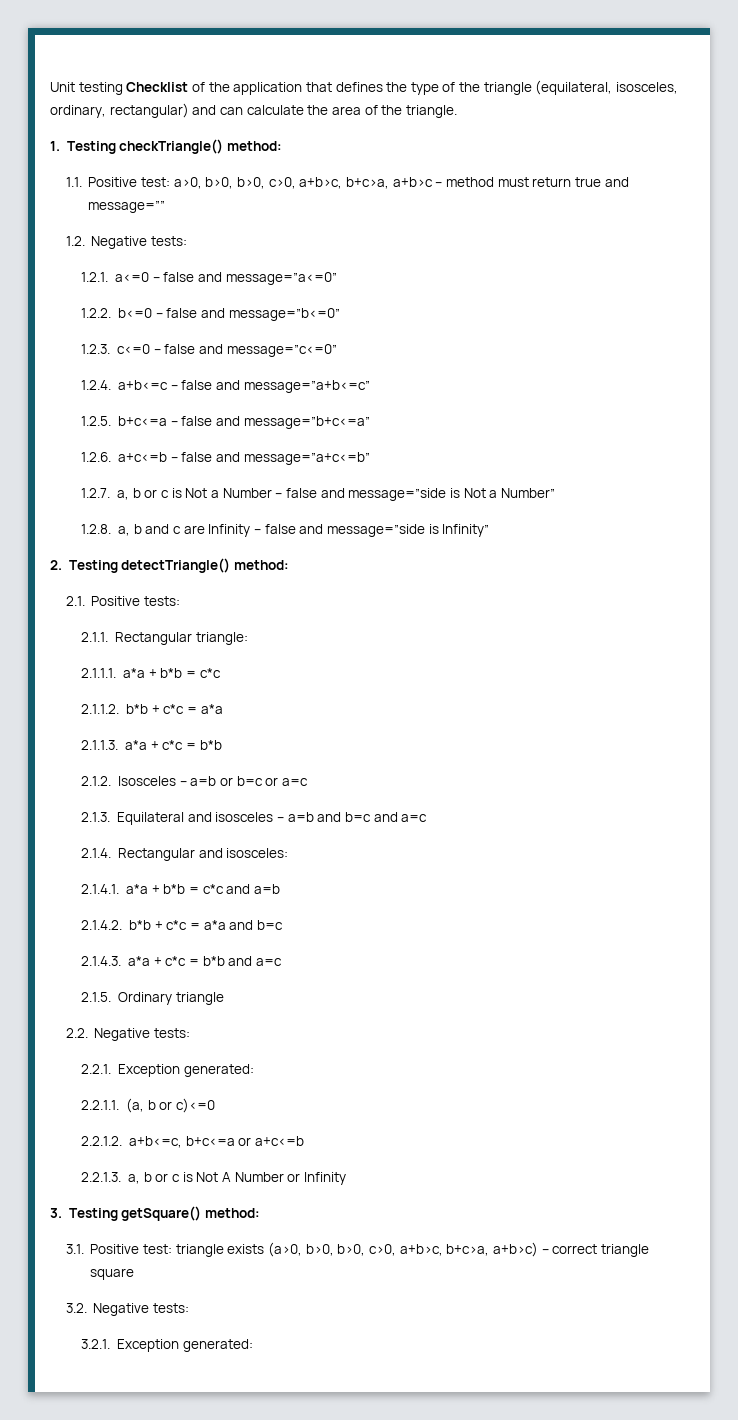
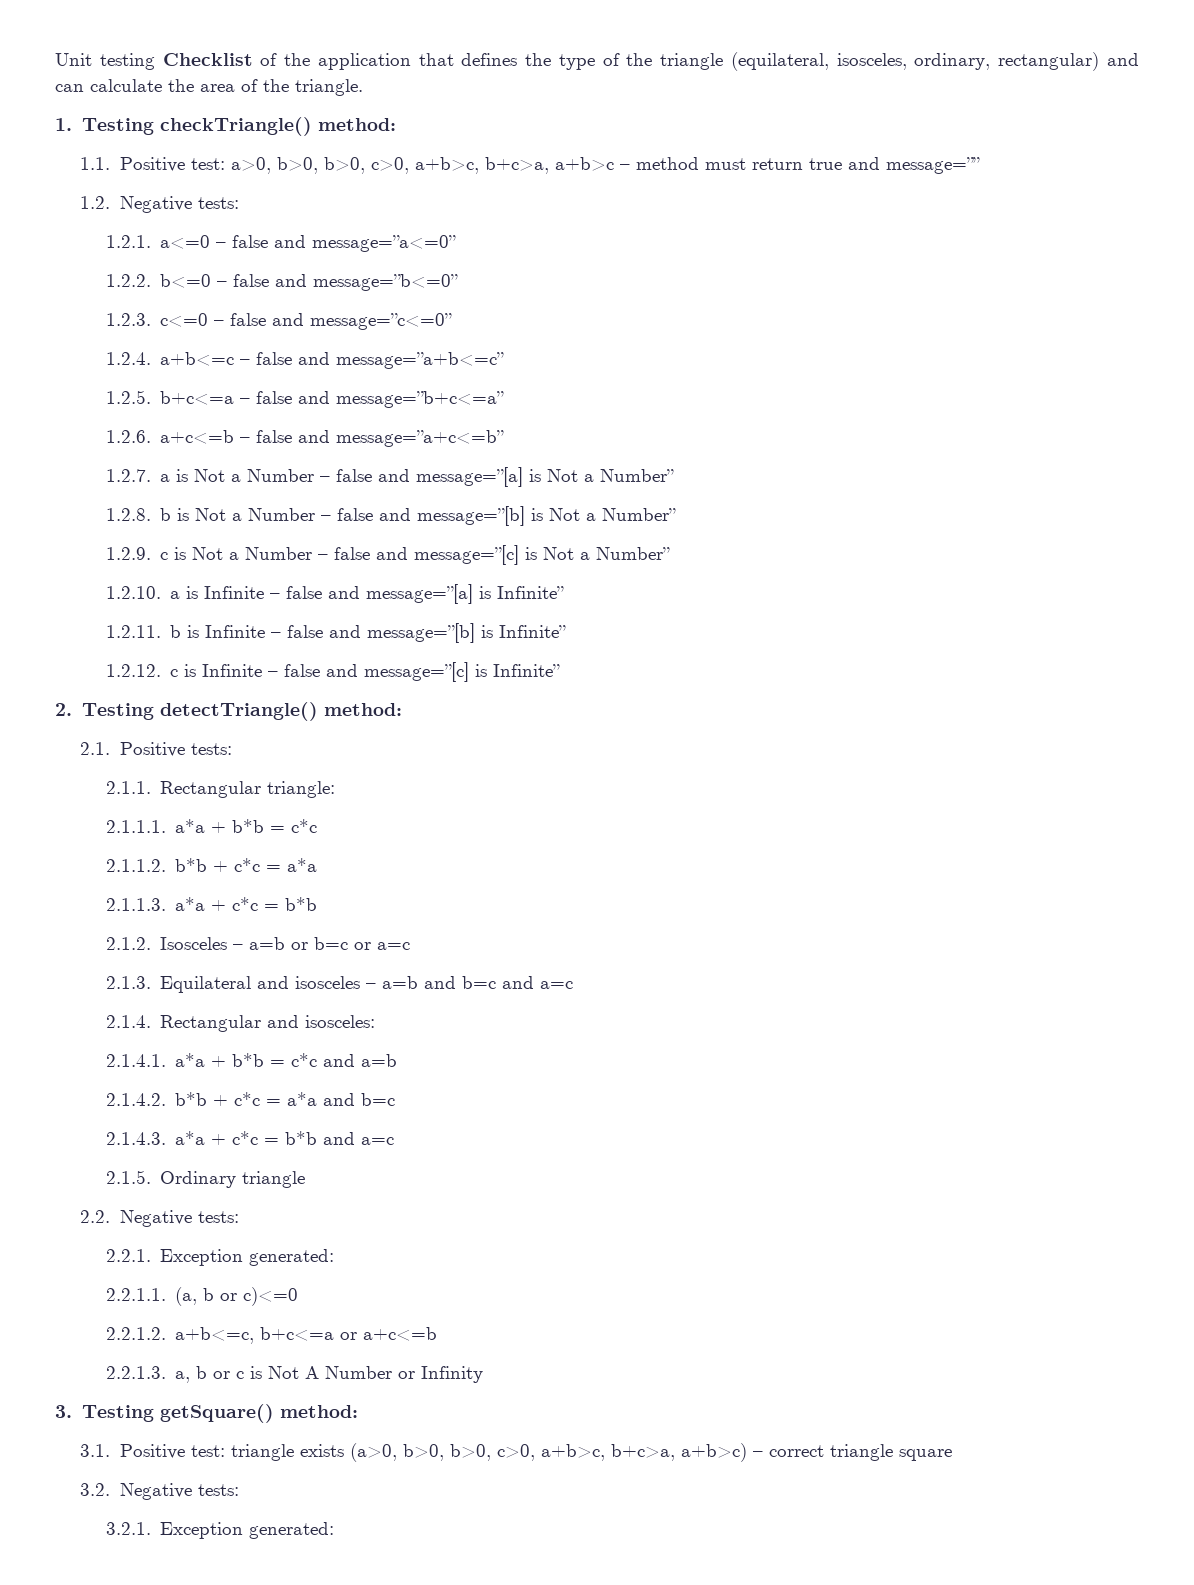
- 1.2.7. a, b or c is Not a Number – false and message=”side is Not a Number”
- 1.2.8. a, b and c are Infinity – false and message=”side is Infinity”
+ 1.2.7. a is Not a Number – false and message=”[a] is Not a Number”
+ 1.2.8. b is Not a Number – false and message=”[b] is Not a Number”
+ 1.2.9. c is Not a Number – false and message=”[c] is Not a Number”
+ 1.2.10. a is Infinite – false and message=”[a] is Infinite”
+ 1.2.11. b is Infinite – false and message=”[b] is Infinite”
+ 1.2.12. c is Infinite – false and message=”[c] is Infinite”

